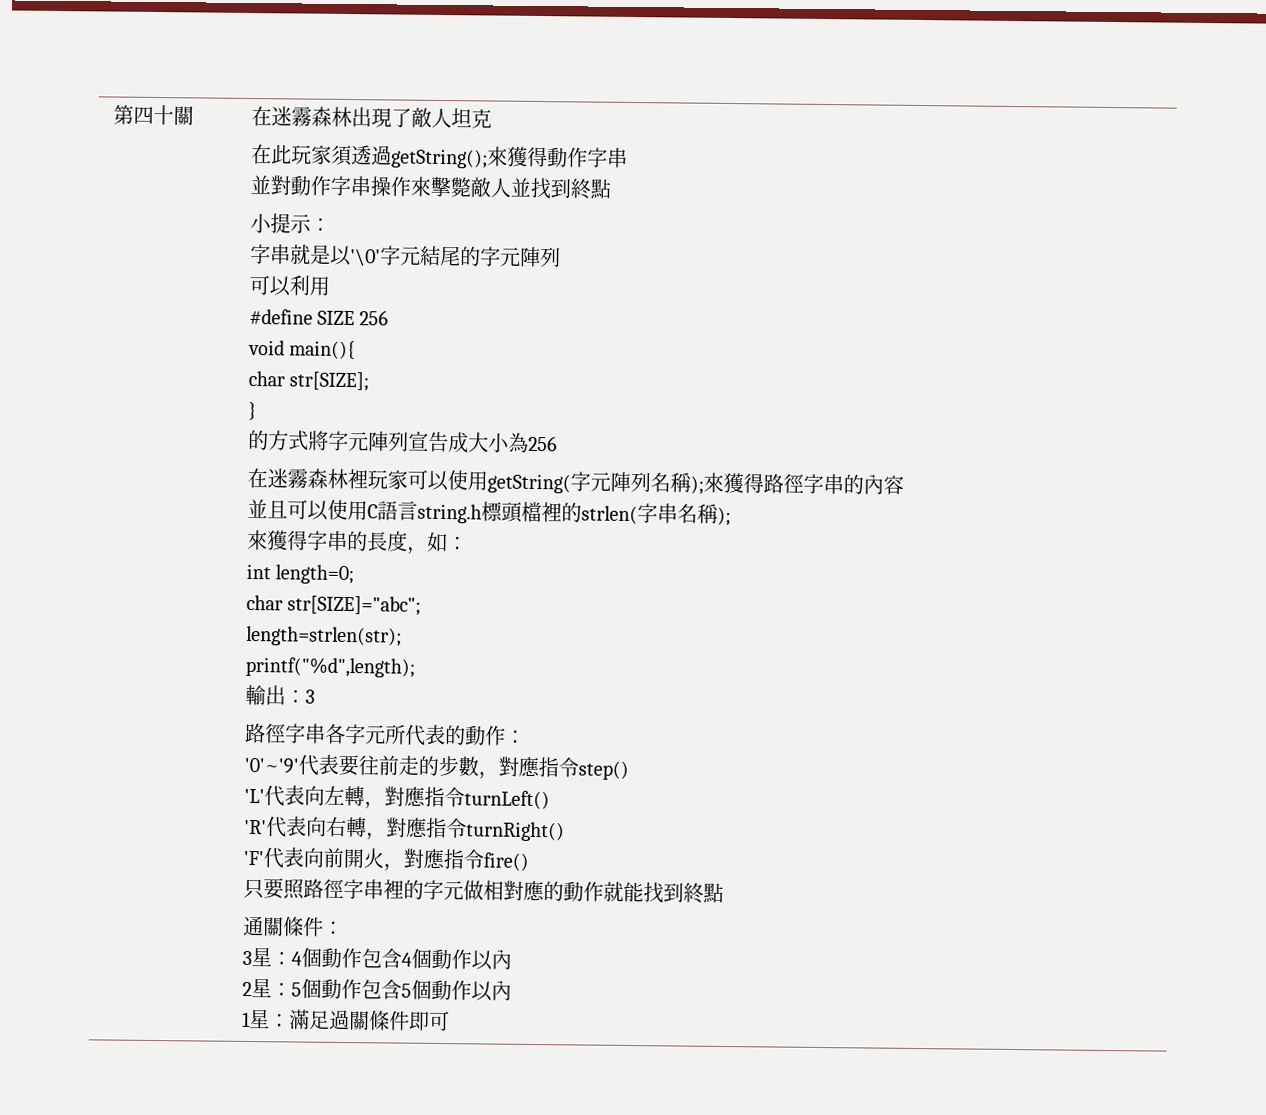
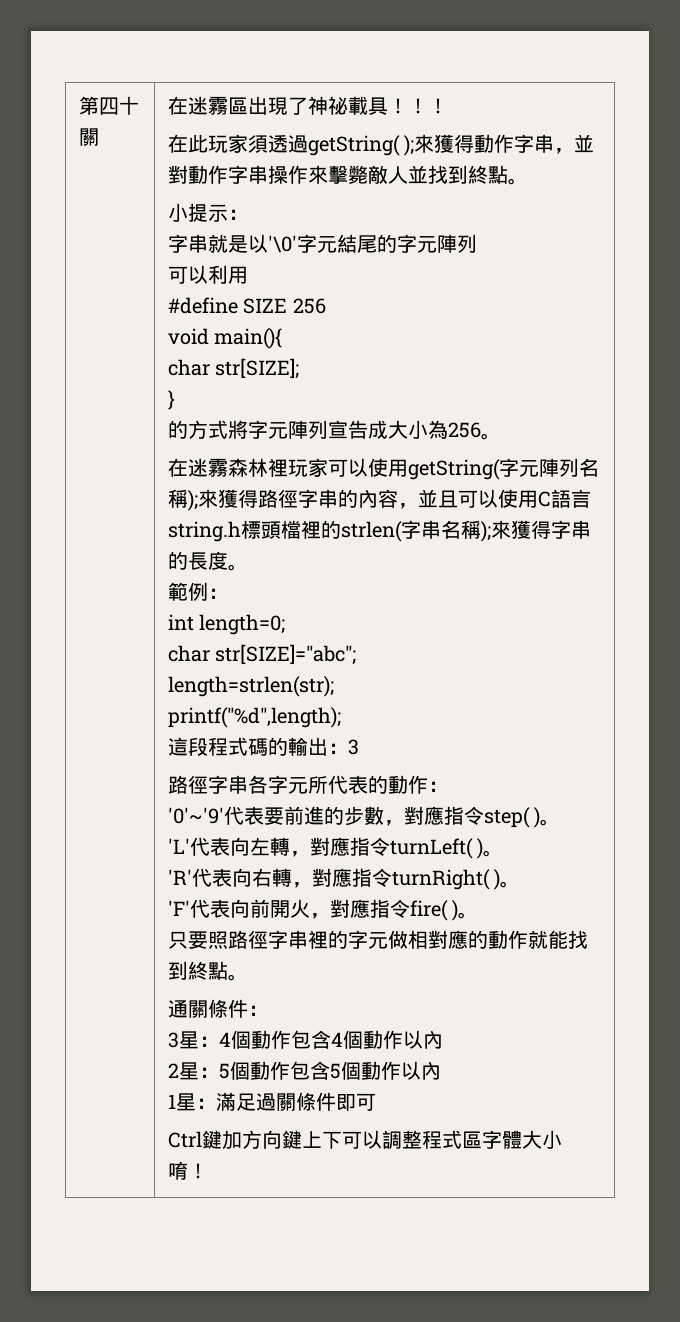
- 在迷霧森林出現了敵人坦克
+ 在迷霧區出現了神祕載具！！！
- 在此玩家須透過getString();來獲得動作字串
- 並對動作字串操作來擊斃敵人並找到終點
+ 在此玩家須透過getString( );來獲得動作字串，並對動作字串操作來擊斃敵人並找到終點。
- 的方式將字元陣列宣告成大小為256
+ 的方式將字元陣列宣告成大小為256。
- 在迷霧森林裡玩家可以使用getString(字元陣列名稱);來獲得路徑字串的內容
- 並且可以使用C語言string.h標頭檔裡的strlen(字串名稱);
- 來獲得字串的長度，如：
+ 在迷霧森林裡玩家可以使用getString(字元陣列名稱);來獲得路徑字串的內容，並且可以使用C語言string.h標頭檔裡的strlen(字串名稱);來獲得字串的長度。
+ 範例：
- 輸出：3
+ 這段程式碼的輸出：3
- '0'~'9'代表要往前走的步數，對應指令step()
+ '0'~'9'代表要前進的步數，對應指令step( )。
- 'L'代表向左轉，對應指令turnLeft()
+ 'L'代表向左轉，對應指令turnLeft( )。
- 'R'代表向右轉，對應指令turnRight()
+ 'R'代表向右轉，對應指令turnRight( )。
- 'F'代表向前開火，對應指令fire()
+ 'F'代表向前開火，對應指令fire( )。
- 只要照路徑字串裡的字元做相對應的動作就能找到終點
+ 只要照路徑字串裡的字元做相對應的動作就能找到終點。
+ Ctrl鍵加方向鍵上下可以調整程式區字體大小唷！

